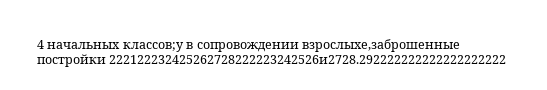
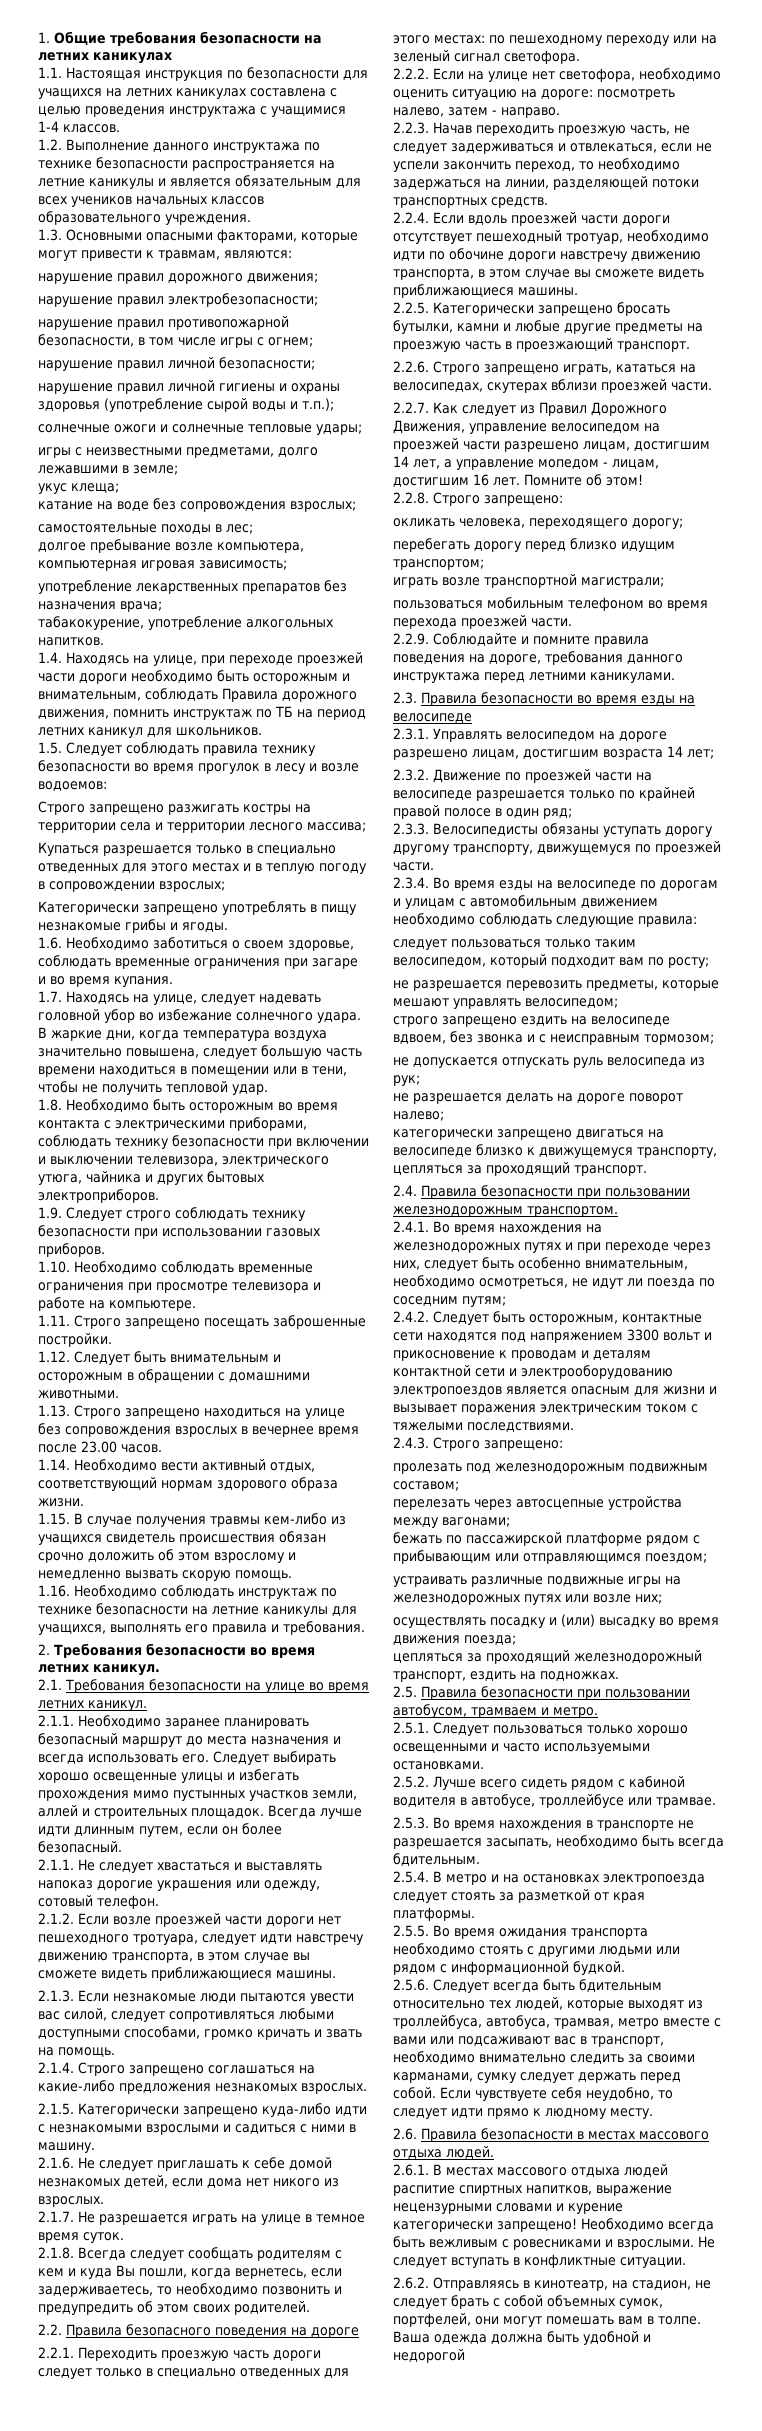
- 4 начальных классов;у в сопровождении взрослыхе,заброшенные постройки 222122232425262728222223242526и2728.292222222222222222222
+ 1. Общие требования безопасности на летних каникулах
+ 1.1. Настоящая инструкция по безопасности для учащихся на летних каникулах составлена с целью проведения инструктажа с учащимися 1-4 классов.
+ 1.2. Выполнение данного инструктажа по технике безопасности распространяется на летние каникулы и является обязательным для всех учеников начальных классов образовательного учреждения.
+ 1.3. Основными опасными факторами, которые могут привести к травмам, являются:
+ нарушение правил дорожного движения;
+ нарушение правил электробезопасности;
+ нарушение правил противопожарной безопасности, в том числе игры с огнем;
+ нарушение правил личной безопасности;
+ нарушение правил личной гигиены и охраны здоровья (употребление сырой воды и т.п.);
+ солнечные ожоги и солнечные тепловые удары;
+ игры с неизвестными предметами, долго лежавшими в земле;
+ укус клеща;
+ катание на воде без сопровождения взрослых;
+ самостоятельные походы в лес;
+ долгое пребывание возле компьютера, компьютерная игровая зависимость;
+ употребление лекарственных препаратов без назначения врача;
+ табакокурение, употребление алкогольных напитков.
+ 1.4. Находясь на улице, при переходе проезжей части дороги необходимо быть осторожным и внимательным, соблюдать Правила дорожного движения, помнить инструктаж по ТБ на период летних каникул для школьников.
+ 1.5. Следует соблюдать правила технику безопасности во время прогулок в лесу и возле водоемов:
+ Строго запрещено разжигать костры на территории села и территории лесного массива;
+ Купаться разрешается только в специально отведенных для этого местах и в теплую погоду в сопровождении взрослых;
+ Категорически запрещено употреблять в пищу незнакомые грибы и ягоды.
+ 1.6. Необходимо заботиться о своем здоровье, соблюдать временные ограничения при загаре и во время купания.
+ 1.7. Находясь на улице, следует надевать головной убор во избежание солнечного удара. В жаркие дни, когда температура воздуха значительно повышена, следует большую часть времени находиться в помещении или в тени, чтобы не получить тепловой удар.
+ 1.8. Необходимо быть осторожным во время контакта с электрическими приборами, соблюдать технику безопасности при включении и выключении телевизора, электрического утюга, чайника и других бытовых электроприборов.
+ 1.9. Следует строго соблюдать технику безопасности при использовании газовых приборов.
+ 1.10. Необходимо соблюдать временные ограничения при просмотре телевизора и работе на компьютере.
+ 1.11. Строго запрещено посещать заброшенные постройки.
+ 1.12. Следует быть внимательным и осторожным в обращении с домашними животными.
+ 1.13. Строго запрещено находиться на улице без сопровождения взрослых в вечернее время после 23.00 часов.
+ 1.14. Необходимо вести активный отдых, соответствующий нормам здорового образа жизни.
+ 1.15. В случае получения травмы кем-либо из учащихся свидетель происшествия обязан срочно доложить об этом взрослому и немедленно вызвать скорую помощь.
+ 1.16. Необходимо соблюдать инструктаж по технике безопасности на летние каникулы для учащихся, выполнять его правила и требования.
+ 2. Требования безопасности во время летних каникул.
+ 2.1. Требования безопасности на улице во время летних каникул.
+ 2.1.1. Необходимо заранее планировать безопасный маршрут до места назначения и всегда использовать его. Следует выбирать хорошо освещенные улицы и избегать прохождения мимо пустынных участков земли, аллей и строительных площадок. Всегда лучше идти длинным путем, если он более безопасный.
+ 2.1.1. Не следует хвастаться и выставлять напоказ дорогие украшения или одежду, сотовый телефон.
+ 2.1.2. Если возле проезжей части дороги нет пешеходного тротуара, следует идти навстречу движению транспорта, в этом случае вы сможете видеть приближающиеся машины.
+ 2.1.3. Если незнакомые люди пытаются увести вас силой, следует сопротивляться любыми доступными способами, громко кричать и звать на помощь.
+ 2.1.4. Строго запрещено соглашаться на какие-либо предложения незнакомых взрослых.
+ 2.1.5. Категорически запрещено куда-либо идти с незнакомыми взрослыми и садиться с ними в машину.
+ 2.1.6. Не следует приглашать к себе домой незнакомых детей, если дома нет никого из взрослых.
+ 2.1.7. Не разрешается играть на улице в темное время суток.
+ 2.1.8. Всегда следует сообщать родителям с кем и куда Вы пошли, когда вернетесь, если задерживаетесь, то необходимо позвонить и предупредить об этом своих родителей.
+ 2.2. Правила безопасного поведения на дороге
+ 2.2.1. Переходить проезжую часть дороги следует только в специально отведенных для этого местах: по пешеходному переходу или на зеленый сигнал светофора.
+ 2.2.2. Если на улице нет светофора, необходимо оценить ситуацию на дороге: посмотреть налево, затем - направо.
+ 2.2.3. Начав переходить проезжую часть, не следует задерживаться и отвлекаться, если не успели закончить переход, то необходимо задержаться на линии, разделяющей потоки транспортных средств.
+ 2.2.4. Если вдоль проезжей части дороги отсутствует пешеходный тротуар, необходимо идти по обочине дороги навстречу движению транспорта, в этом случае вы сможете видеть приближающиеся машины.
+ 2.2.5. Категорически запрещено бросать бутылки, камни и любые другие предметы на проезжую часть в проезжающий транспорт.
+ 2.2.6. Строго запрещено играть, кататься на велосипедах, скутерах вблизи проезжей части.
+ 2.2.7. Как следует из Правил Дорожного Движения, управление велосипедом на проезжей части разрешено лицам, достигшим 14 лет, а управление мопедом - лицам, достигшим 16 лет. Помните об этом!
+ 2.2.8. Строго запрещено:
+ окликать человека, переходящего дорогу;
+ перебегать дорогу перед близко идущим транспортом;
+ играть возле транспортной магистрали;
+ пользоваться мобильным телефоном во время перехода проезжей части.
+ 2.2.9. Соблюдайте и помните правила поведения на дороге, требования данного инструктажа перед летними каникулами.
+ 2.3. Правила безопасности во время езды на велосипеде
+ 2.3.1. Управлять велосипедом на дороге разрешено лицам, достигшим возраста 14 лет;
+ 2.3.2. Движение по проезжей части на велосипеде разрешается только по крайней правой полосе в один ряд;
+ 2.3.3. Велосипедисты обязаны уступать дорогу другому транспорту, движущемуся по проезжей части.
+ 2.3.4. Во время езды на велосипеде по дорогам и улицам с автомобильным движением необходимо соблюдать следующие правила:
+ следует пользоваться только таким велосипедом, который подходит вам по росту;
+ не разрешается перевозить предметы, которые мешают управлять велосипедом;
+ строго запрещено ездить на велосипеде вдвоем, без звонка и с неисправным тормозом;
+ не допускается отпускать руль велосипеда из рук;
+ не разрешается делать на дороге поворот налево;
+ категорически запрещено двигаться на велосипеде близко к движущемуся транспорту, цепляться за проходящий транспорт.
+ 2.4. Правила безопасности при пользовании железнодорожным транспортом.
+ 2.4.1. Во время нахождения на железнодорожных путях и при переходе через них, следует быть особенно внимательным, необходимо осмотреться, не идут ли поезда по соседним путям;
+ 2.4.2. Следует быть осторожным, контактные сети находятся под напряжением 3300 вольт и прикосновение к проводам и деталям контактной сети и электрооборудованию электропоездов является опасным для жизни и вызывает поражения электрическим током с тяжелыми последствиями.
+ 2.4.3. Строго запрещено:
+ пролезать под железнодорожным подвижным составом;
+ перелезать через автосцепные устройства между вагонами;
+ бежать по пассажирской платформе рядом с прибывающим или отправляющимся поездом;
+ устраивать различные подвижные игры на железнодорожных путях или возле них;
+ осуществлять посадку и (или) высадку во время движения поезда;
+ цепляться за проходящий железнодорожный транспорт, ездить на подножках.
+ 2.5. Правила безопасности при пользовании автобусом, трамваем и метро.
+ 2.5.1. Следует пользоваться только хорошо освещенными и часто используемыми остановками.
+ 2.5.2. Лучше всего сидеть рядом с кабиной водителя в автобусе, троллейбусе или трамвае.
+ 2.5.3. Во время нахождения в транспорте не разрешается засыпать, необходимо быть всегда бдительным.
+ 2.5.4. В метро и на остановках электропоезда следует стоять за разметкой от края платформы.
+ 2.5.5. Во время ожидания транспорта необходимо стоять с другими людьми или рядом с информационной будкой.
+ 2.5.6. Следует всегда быть бдительным относительно тех людей, которые выходят из троллейбуса, автобуса, трамвая, метро вместе с вами или подсаживают вас в транспорт, необходимо внимательно следить за своими карманами, сумку следует держать перед собой. Если чувствуете себя неудобно, то следует идти прямо к людному месту.
+ 2.6. Правила безопасности в местах массового отдыха людей.
+ 2.6.1. В местах массового отдыха людей распитие спиртных напитков, выражение нецензурными словами и курение категорически запрещено! Необходимо всегда быть вежливым с ровесниками и взрослыми. Не следует вступать в конфликтные ситуации.
+ 2.6.2. Отправляясь в кинотеатр, на стадион, не следует брать с собой объемных сумок, портфелей, они могут помешать вам в толпе. Ваша одежда должна быть удобной и недорогой

